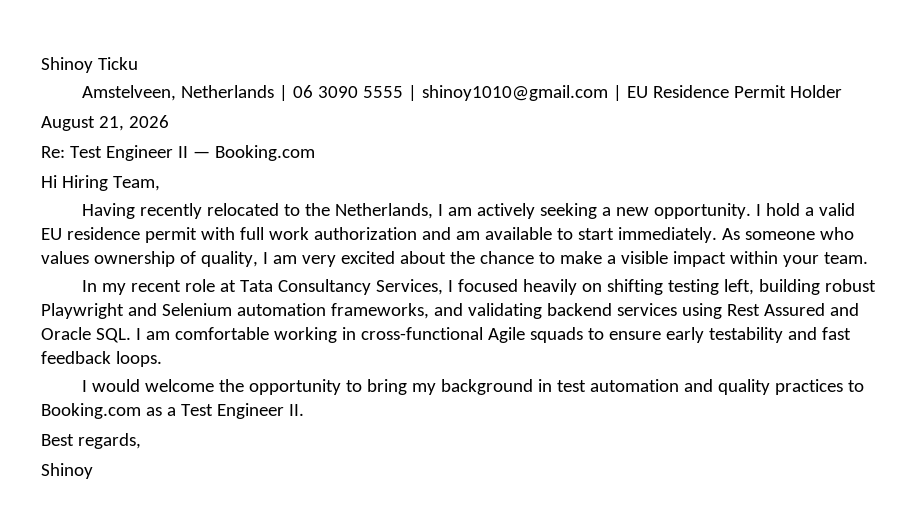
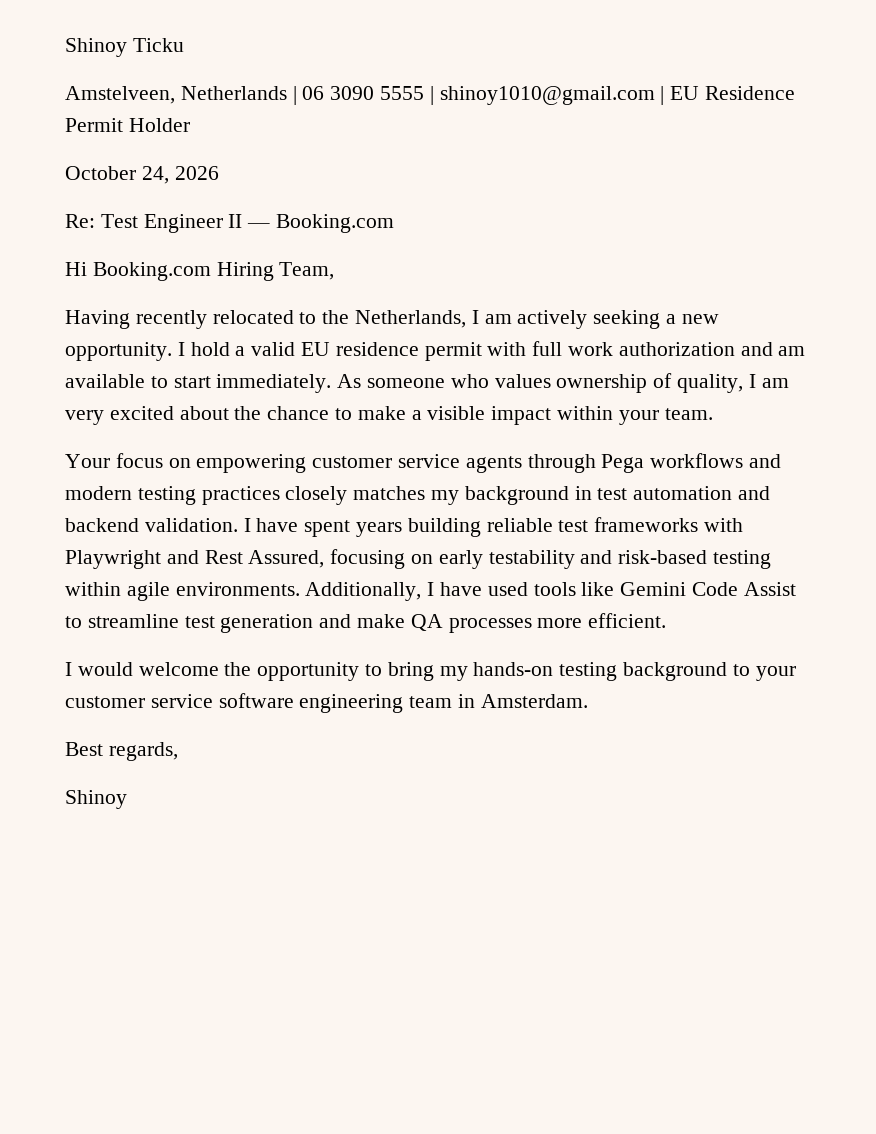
- August 21, 2026
+ October 24, 2026
- Hi Hiring Team,
+ Hi Booking.com Hiring Team,
- In my recent role at Tata Consultancy Services, I focused heavily on shifting testing left, building robust Playwright and Selenium automation frameworks, and validating backend services using Rest Assured and Oracle SQL. I am comfortable working in cross-functional Agile squads to ensure early testability and fast feedback loops.
+ Your focus on empowering customer service agents through Pega workflows and modern testing practices closely matches my background in test automation and backend validation. I have spent years building reliable test frameworks with Playwright and Rest Assured, focusing on early testability and risk-based testing within agile environments. Additionally, I have used tools like Gemini Code Assist to streamline test generation and make QA processes more efficient.
- I would welcome the opportunity to bring my background in test automation and quality practices to Booking.com as a Test Engineer II.
+ I would welcome the opportunity to bring my hands-on testing background to your customer service software engineering team in Amsterdam.

